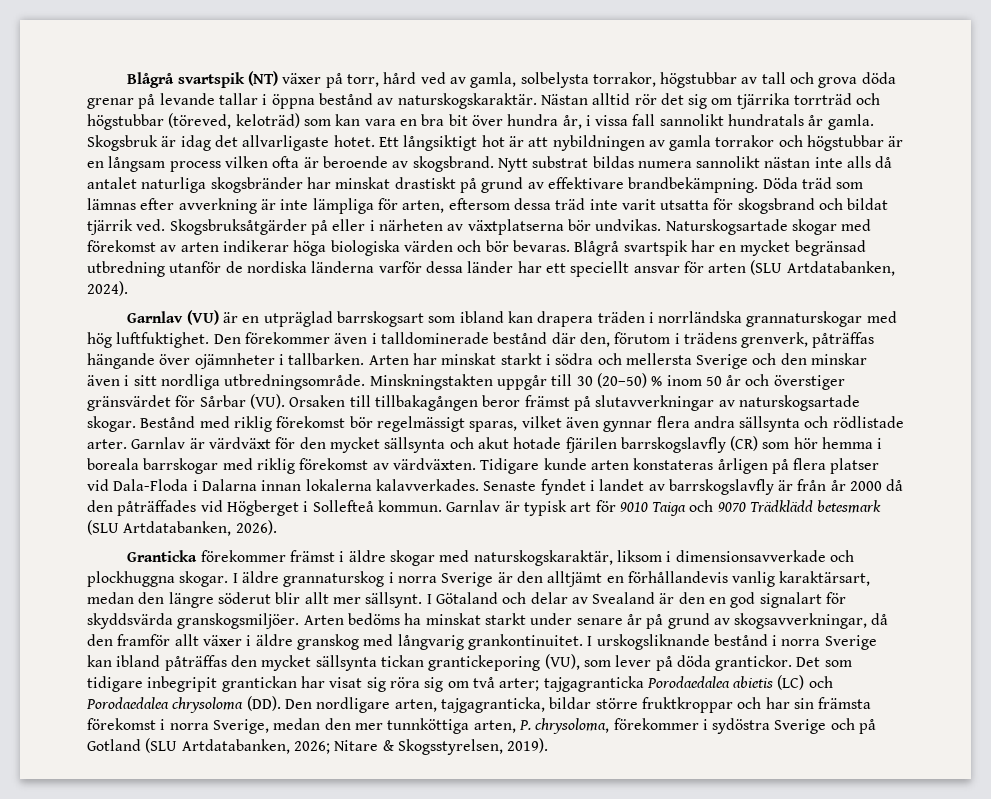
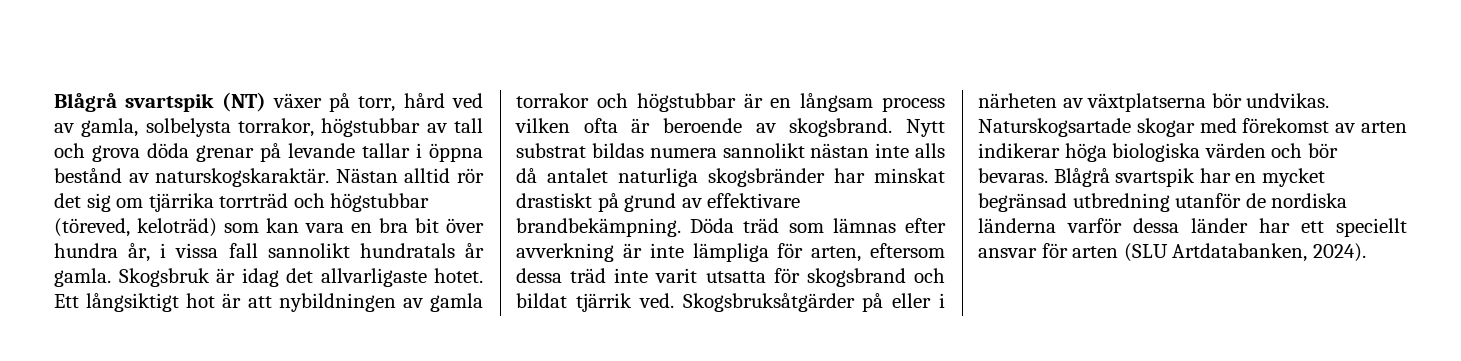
- Garnlav (VU) är en utpräglad barrskogsart som ibland kan drapera träden i norrländska grannaturskogar med hög luftfuktighet. Den förekommer även i talldominerade bestånd där den, förutom i trädens grenverk, påträffas hängande över ojämnheter i tallbarken. Arten har minskat starkt i södra och mellersta Sverige och den minskar även i sitt nordliga utbredningsområde. Minskningstakten uppgår till 30 (20–50) % inom 50 år och överstiger gränsvärdet för Sårbar (VU). Orsaken till tillbakagången beror främst på slutavverkningar av naturskogsartade skogar. Bestånd med riklig förekomst bör regelmässigt sparas, vilket även gynnar flera andra sällsynta och rödlistade arter. Garnlav är värdväxt för den mycket sällsynta och akut hotade fjärilen barrskogslavfly (CR) som hör hemma i boreala barrskogar med riklig förekomst av värdväxten. Tidigare kunde arten konstateras årligen på flera platser vid Dala-Floda i Dalarna innan lokalerna kalavverkades. Senaste fyndet i landet av barrskogslavfly är från år 2000 då den påträffades vid Högberget i Sollefteå kommun. Garnlav är typisk art för 9010 Taiga och 9070 Trädklädd betesmark (SLU Artdatabanken, 2026).
- Granticka förekommer främst i äldre skogar med naturskogskaraktär, liksom i dimensionsavverkade och plockhuggna skogar. I äldre grannaturskog i norra Sverige är den alltjämt en förhållandevis vanlig karaktärsart, medan den längre söderut blir allt mer sällsynt. I Götaland och delar av Svealand är den en god signalart för skyddsvärda granskogsmiljöer. Arten bedöms ha minskat starkt under senare år på grund av skogsavverkningar, då den framför allt växer i äldre granskog med långvarig grankontinuitet. I urskogsliknande bestånd i norra Sverige kan ibland påträffas den mycket sällsynta tickan grantickeporing (VU), som lever på döda grantickor. Det som tidigare inbegripit grantickan har visat sig röra sig om två arter; tajgagranticka Porodaedalea abietis (LC) och Porodaedalea chrysoloma (DD). Den nordligare arten, tajgagranticka, bildar större fruktkroppar och har sin främsta förekomst i norra Sverige, medan den mer tunnköttiga arten, P. chrysoloma, förekommer i sydöstra Sverige och på Gotland (SLU Artdatabanken, 2026; Nitare & Skogsstyrelsen, 2019).

